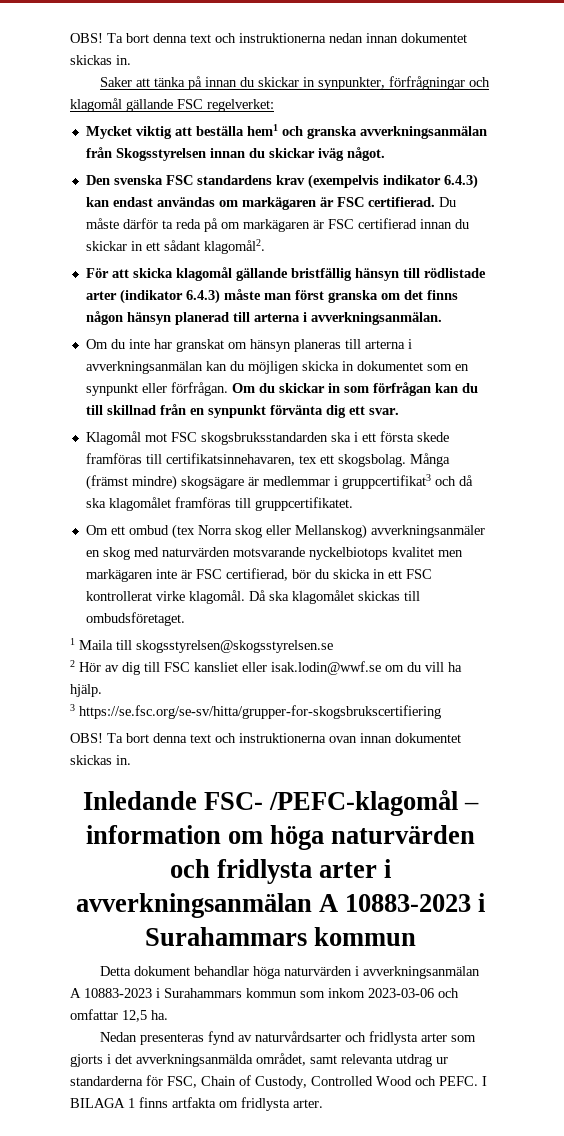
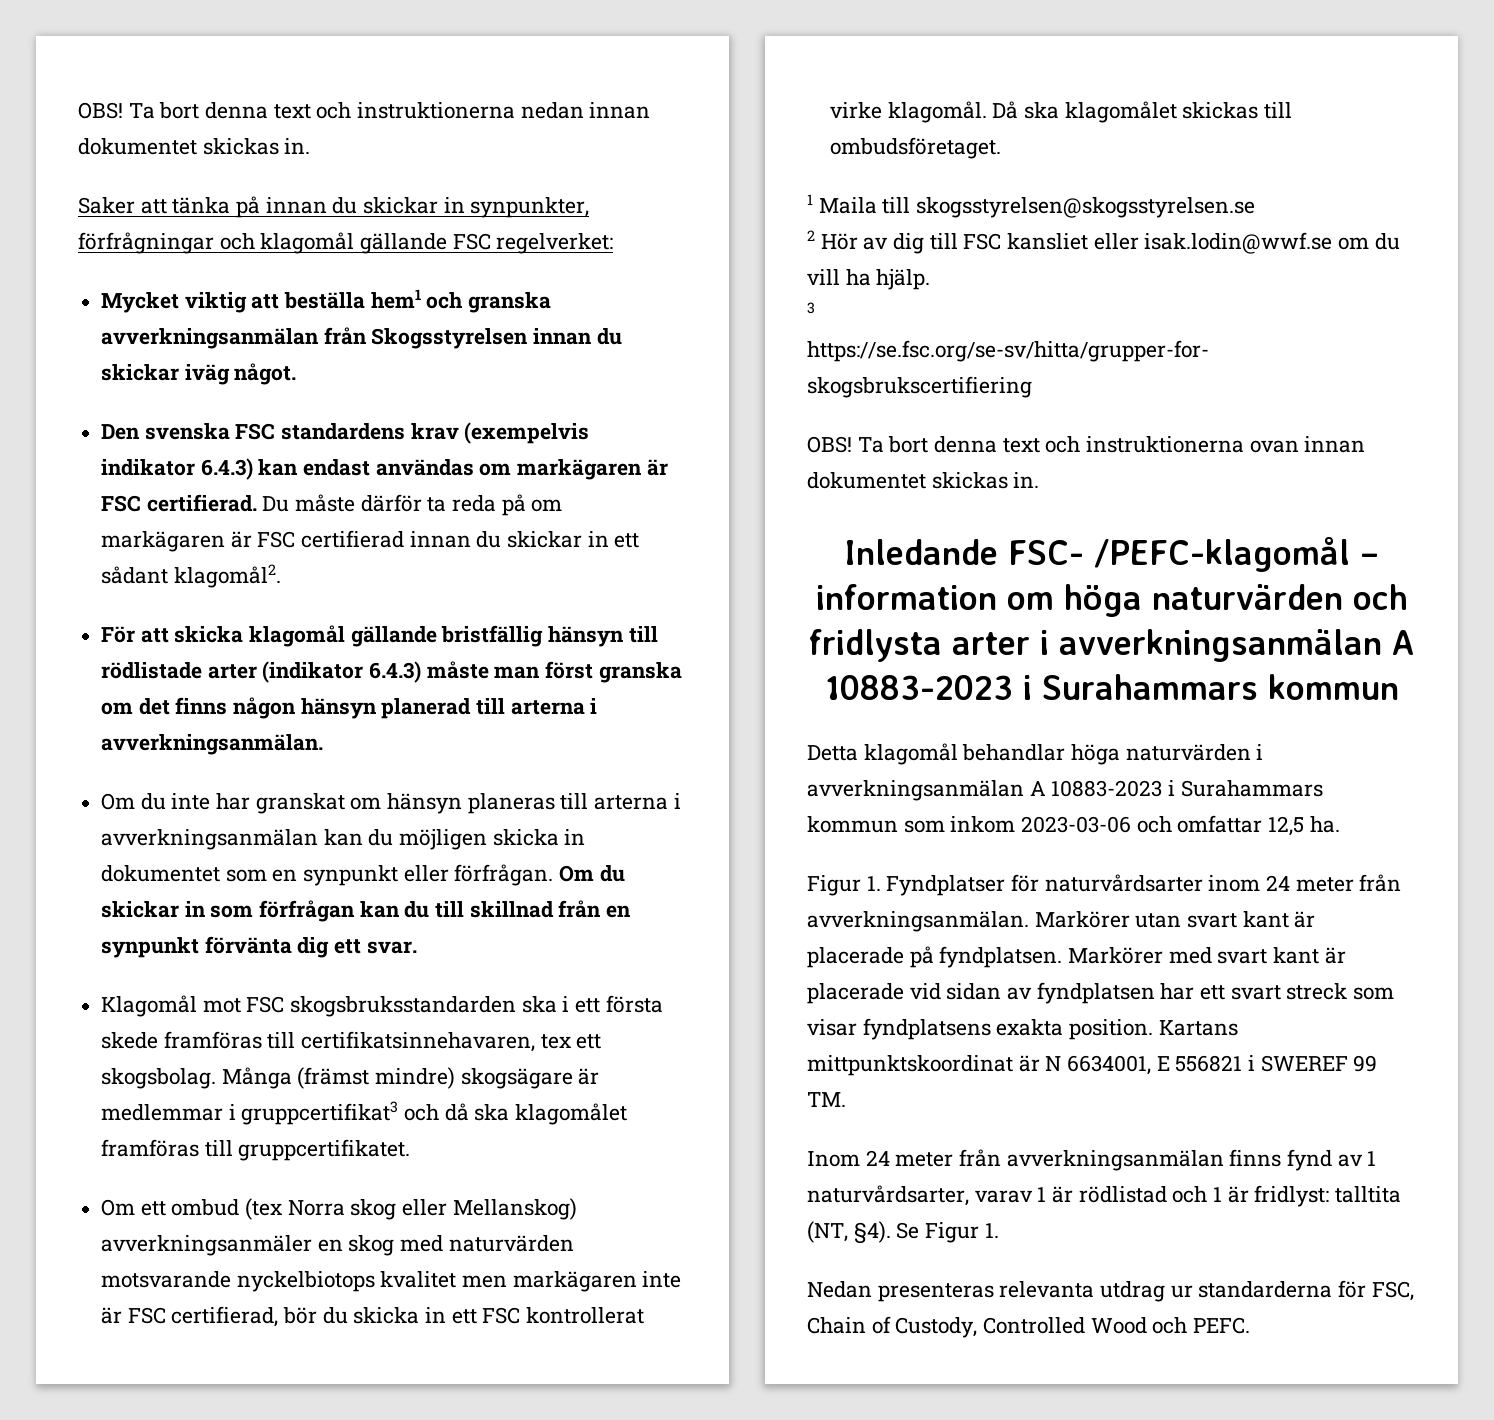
- Detta dokument behandlar höga naturvärden i avverkningsanmälan A 10883-2023 i Surahammars kommun som inkom 2023-03-06 och omfattar 12,5 ha.
+ Detta klagomål behandlar höga naturvärden i avverkningsanmälan A 10883-2023 i Surahammars kommun som inkom 2023-03-06 och omfattar 12,5 ha.
- Nedan presenteras fynd av naturvårdsarter och fridlysta arter som gjorts i det avverkningsanmälda området, samt relevanta utdrag ur standarderna för FSC, Chain of Custody, Controlled Wood och PEFC. I BILAGA 1 finns artfakta om fridlysta arter.
+ Figur 1. Fyndplatser för naturvårdsarter inom 24 meter från avverkningsanmälan. Markörer utan svart kant är placerade på fyndplatsen. Markörer med svart kant är placerade vid sidan av fyndplatsen har ett svart streck som visar fyndplatsens exakta position. Kartans mittpunktskoordinat är N 6634001, E 556821 i SWEREF 99 TM.
+ Inom 24 meter från avverkningsanmälan finns fynd av 1 naturvårdsarter, varav 1 är rödlistad och 1 är fridlyst: talltita (NT, §4). Se Figur 1.
+ Nedan presenteras relevanta utdrag ur standarderna för FSC, Chain of Custody, Controlled Wood och PEFC.

